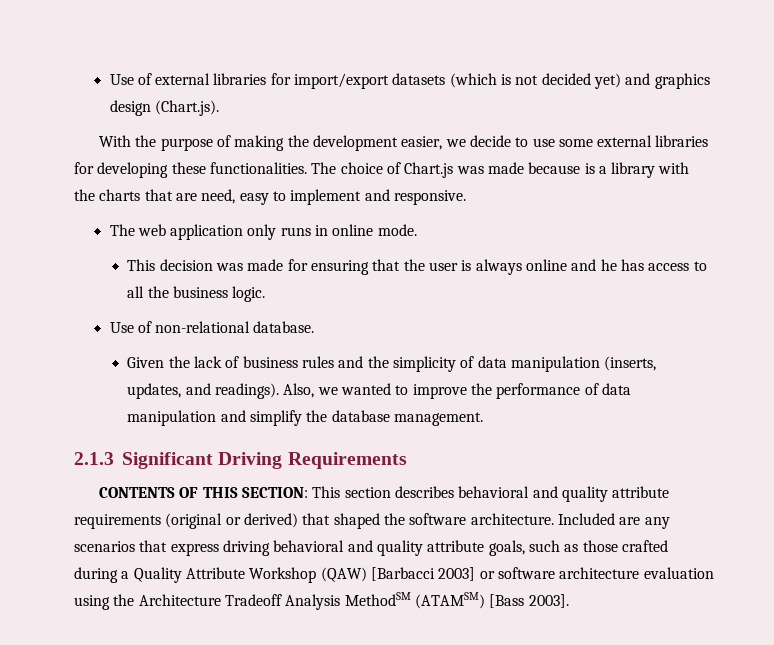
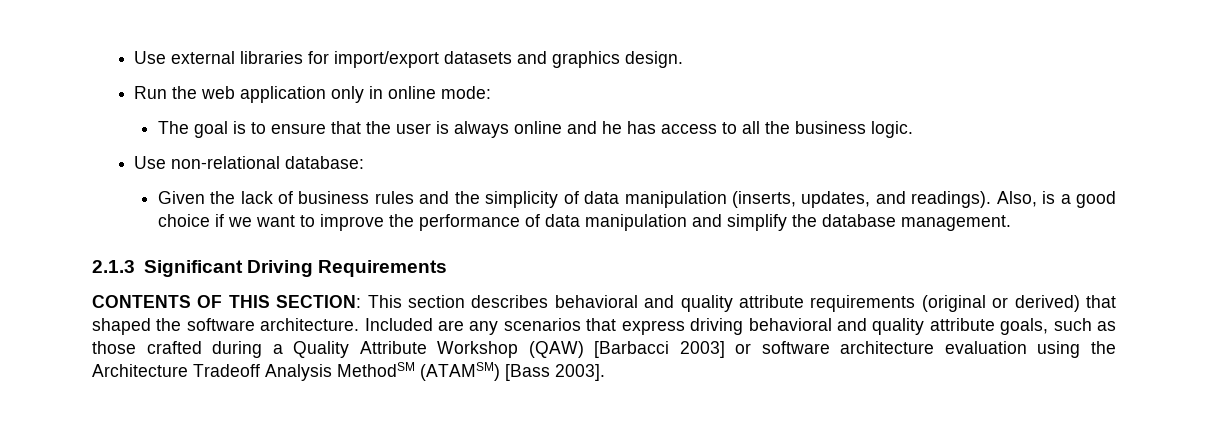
- Use of external libraries for import/export datasets (which is not decided yet) and graphics design (Chart.js).
- With the purpose of making the development easier, we decide to use some external libraries for developing these functionalities. The choice of Chart.js was made because is a library with the charts that are need, easy to implement and responsive.
- The web application only runs in online mode.
- This decision was made for ensuring that the user is always online and he has access to all the business logic.
+ Use external libraries for import/export datasets and graphics design.
+ Run the web application only in online mode:
+ The goal is to ensure that the user is always online and he has access to all the business logic.
- Use of non-relational database.
+ Use non-relational database:
- Also, we wanted to improve the performance of data manipulation and simplify the database management.
+ Also, is a good choice if we want to improve the performance of data manipulation and simplify the database management.

